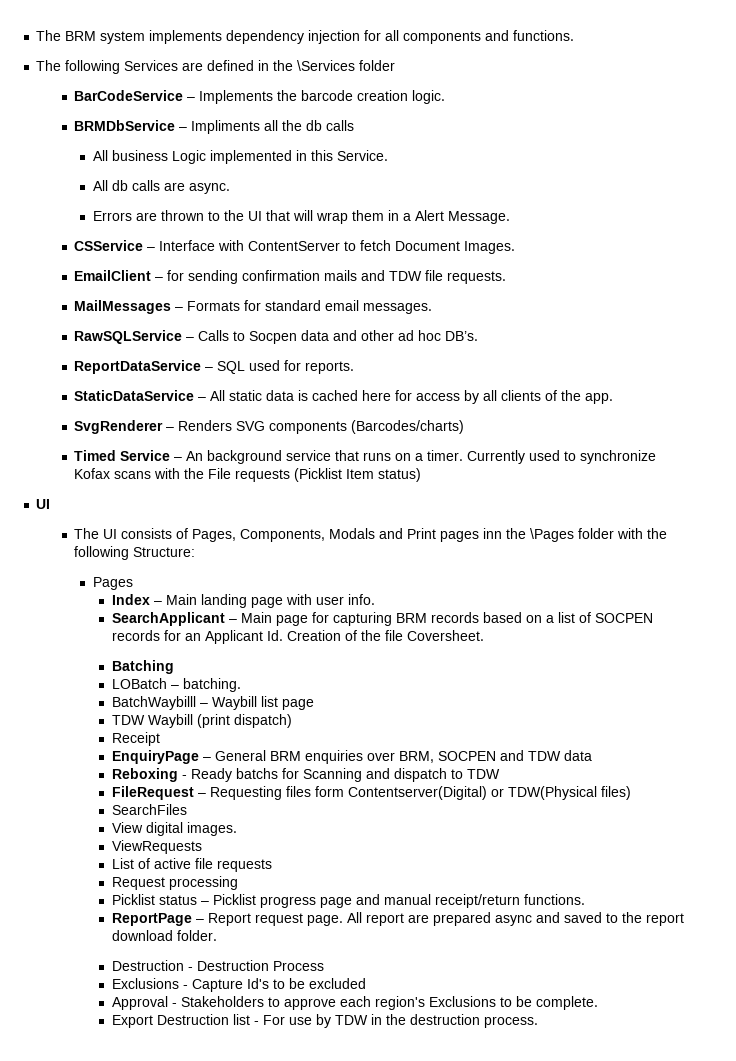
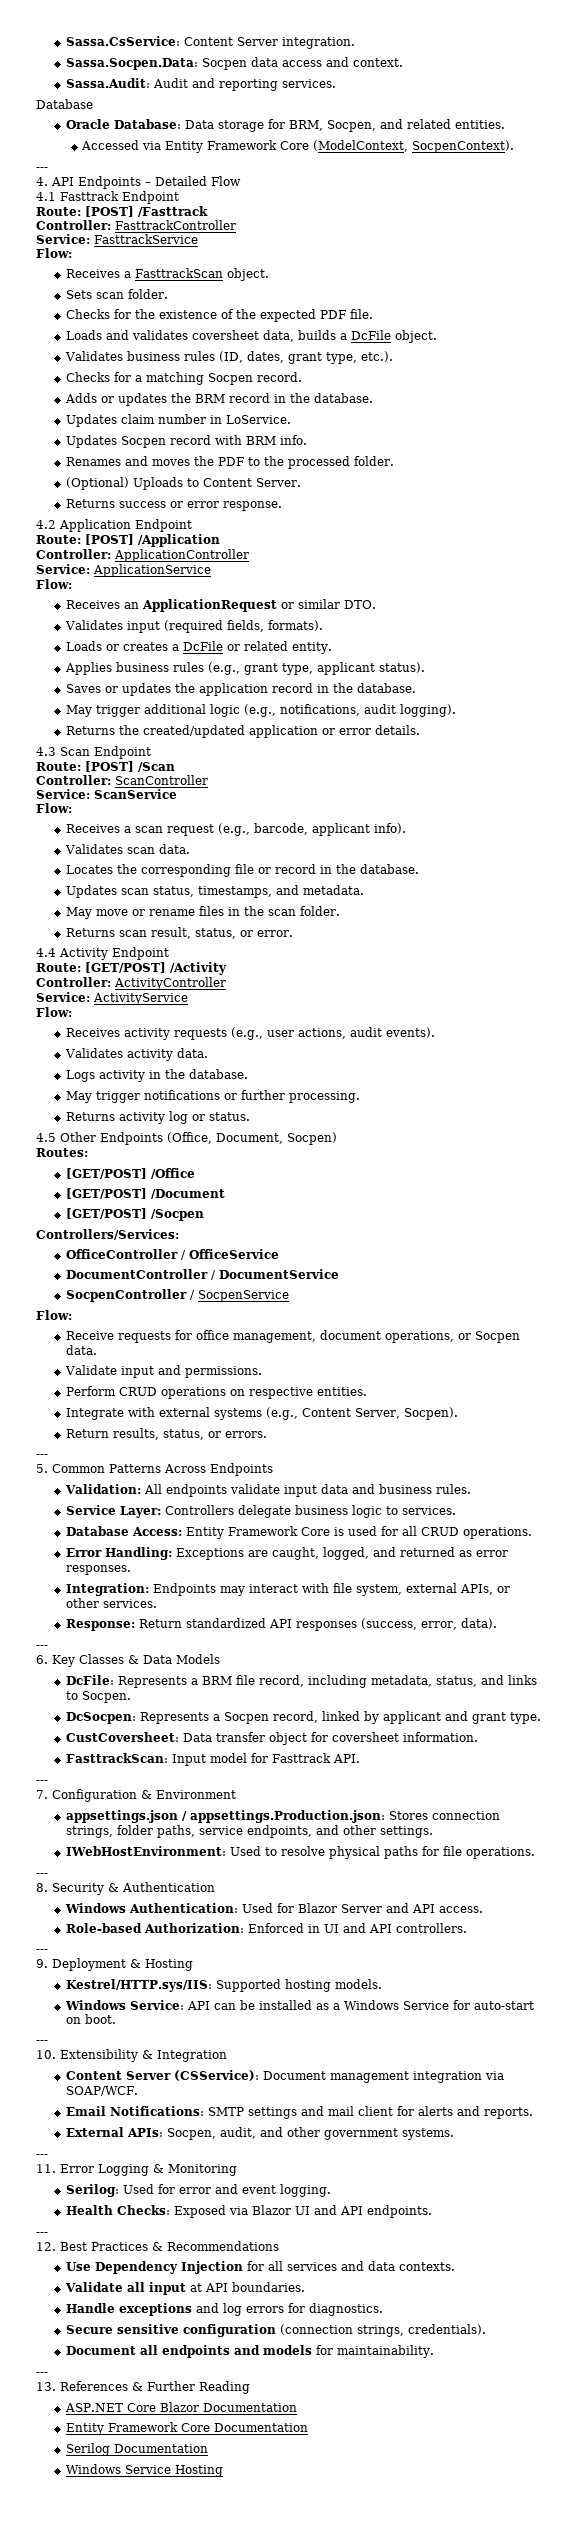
- The BRM system implements dependency injection for all components and functions.
- The following Services are defined in the \Services folder
- BarCodeService – Implements the barcode creation logic.
- BRMDbService – Impliments all the db calls
- All business Logic implemented in this Service.
- All db calls are async.
- Errors are thrown to the UI that will wrap them in a Alert Message.
- CSService – Interface with ContentServer to fetch Document Images.
- EmailClient – for sending confirmation mails and TDW file requests.
- MailMessages – Formats for standard email messages.
- RawSQLService – Calls to Socpen data and other ad hoc DB’s.
- ReportDataService – SQL used for reports.
- StaticDataService – All static data is cached here for access by all clients of the app.
- SvgRenderer – Renders SVG components (Barcodes/charts)
- Timed Service – An background service that runs on a timer. Currently used to synchronize Kofax scans with the File requests (Picklist Item status)
- UI
- The UI consists of Pages, Components, Modals and Print pages inn the \Pages folder with the following Structure:
- Pages
- Index – Main landing page with user info.
- SearchApplicant – Main page for capturing BRM records based on a list of SOCPEN records for an Applicant Id. Creation of the file Coversheet.
- Batching
- LOBatch – batching.
- BatchWaybilll – Waybill list page
- TDW Waybill (print dispatch)
- Receipt
- EnquiryPage – General BRM enquiries over BRM, SOCPEN and TDW data
- Reboxing - Ready batchs for Scanning and dispatch to TDW
- FileRequest – Requesting files form Contentserver(Digital) or TDW(Physical files)
- SearchFiles
- View digital images.
- ViewRequests
- List of active file requests
- Request processing
- Picklist status – Picklist progress page and manual receipt/return functions.
- ReportPage – Report request page. All report are prepared async and saved to the report download folder.
- Destruction - Destruction Process
- Exclusions - Capture Id's to be excluded
- Approval - Stakeholders to approve each region's Exclusions to be complete.
- Export Destruction list - For use by TDW in the destruction process.
+ Sassa.CsService: Content Server integration.
+ Sassa.Socpen.Data: Socpen data access and context.
+ Sassa.Audit: Audit and reporting services.
+ Database
+ Oracle Database: Data storage for BRM, Socpen, and related entities.
+ Accessed via Entity Framework Core (ModelContext, SocpenContext).
+ ---
+ 4. API Endpoints – Detailed Flow
+ 4.1 Fasttrack Endpoint
+ Route: [POST] /Fasttrack
+ Controller: FasttrackController
+ Service: FasttrackService
+ Flow:
+ Receives a FasttrackScan object.
+ Sets scan folder.
+ Checks for the existence of the expected PDF file.
+ Loads and validates coversheet data, builds a DcFile object.
+ Validates business rules (ID, dates, grant type, etc.).
+ Checks for a matching Socpen record.
+ Adds or updates the BRM record in the database.
+ Updates claim number in LoService.
+ Updates Socpen record with BRM info.
+ Renames and moves the PDF to the processed folder.
+ (Optional) Uploads to Content Server.
+ Returns success or error response.
+ 4.2 Application Endpoint
+ Route: [POST] /Application
+ Controller: ApplicationController
+ Service: ApplicationService
+ Flow:
+ Receives an ApplicationRequest or similar DTO.
+ Validates input (required fields, formats).
+ Loads or creates a DcFile or related entity.
+ Applies business rules (e.g., grant type, applicant status).
+ Saves or updates the application record in the database.
+ May trigger additional logic (e.g., notifications, audit logging).
+ Returns the created/updated application or error details.
+ 4.3 Scan Endpoint
+ Route: [POST] /Scan
+ Controller: ScanController
+ Service: ScanService
+ Flow:
+ Receives a scan request (e.g., barcode, applicant info).
+ Validates scan data.
+ Locates the corresponding file or record in the database.
+ Updates scan status, timestamps, and metadata.
+ May move or rename files in the scan folder.
+ Returns scan result, status, or error.
+ 4.4 Activity Endpoint
+ Route: [GET/POST] /Activity
+ Controller: ActivityController
+ Service: ActivityService
+ Flow:
+ Receives activity requests (e.g., user actions, audit events).
+ Validates activity data.
+ Logs activity in the database.
+ May trigger notifications or further processing.
+ Returns activity log or status.
+ 4.5 Other Endpoints (Office, Document, Socpen)
+ Routes:
+ [GET/POST] /Office
+ [GET/POST] /Document
+ [GET/POST] /Socpen
+ Controllers/Services:
+ OfficeController / OfficeService
+ DocumentController / DocumentService
+ SocpenController / SocpenService
+ Flow:
+ Receive requests for office management, document operations, or Socpen data.
+ Validate input and permissions.
+ Perform CRUD operations on respective entities.
+ Integrate with external systems (e.g., Content Server, Socpen).
+ Return results, status, or errors.
+ ---
+ 5. Common Patterns Across Endpoints
+ Validation: All endpoints validate input data and business rules.
+ Service Layer: Controllers delegate business logic to services.
+ Database Access: Entity Framework Core is used for all CRUD operations.
+ Error Handling: Exceptions are caught, logged, and returned as error responses.
+ Integration: Endpoints may interact with file system, external APIs, or other services.
+ Response: Return standardized API responses (success, error, data).
+ ---
+ 6. Key Classes & Data Models
+ DcFile: Represents a BRM file record, including metadata, status, and links to Socpen.
+ DcSocpen: Represents a Socpen record, linked by applicant and grant type.
+ CustCoversheet: Data transfer object for coversheet information.
+ FasttrackScan: Input model for Fasttrack API.
+ ---
+ 7. Configuration & Environment
+ appsettings.json / appsettings.Production.json: Stores connection strings, folder paths, service endpoints, and other settings.
+ IWebHostEnvironment: Used to resolve physical paths for file operations.
+ ---
+ 8. Security & Authentication
+ Windows Authentication: Used for Blazor Server and API access.
+ Role-based Authorization: Enforced in UI and API controllers.
+ ---
+ 9. Deployment & Hosting
+ Kestrel/HTTP.sys/IIS: Supported hosting models.
+ Windows Service: API can be installed as a Windows Service for auto-start on boot.
+ ---
+ 10. Extensibility & Integration
+ Content Server (CSService): Document management integration via SOAP/WCF.
+ Email Notifications: SMTP settings and mail client for alerts and reports.
+ External APIs: Socpen, audit, and other government systems.
+ ---
+ 11. Error Logging & Monitoring
+ Serilog: Used for error and event logging.
+ Health Checks: Exposed via Blazor UI and API endpoints.
+ ---
+ 12. Best Practices & Recommendations
+ Use Dependency Injection for all services and data contexts.
+ Validate all input at API boundaries.
+ Handle exceptions and log errors for diagnostics.
+ Secure sensitive configuration (connection strings, credentials).
+ Document all endpoints and models for maintainability.
+ ---
+ 13. References & Further Reading
+ ASP.NET Core Blazor Documentation
+ Entity Framework Core Documentation
+ Serilog Documentation
+ Windows Service Hosting

